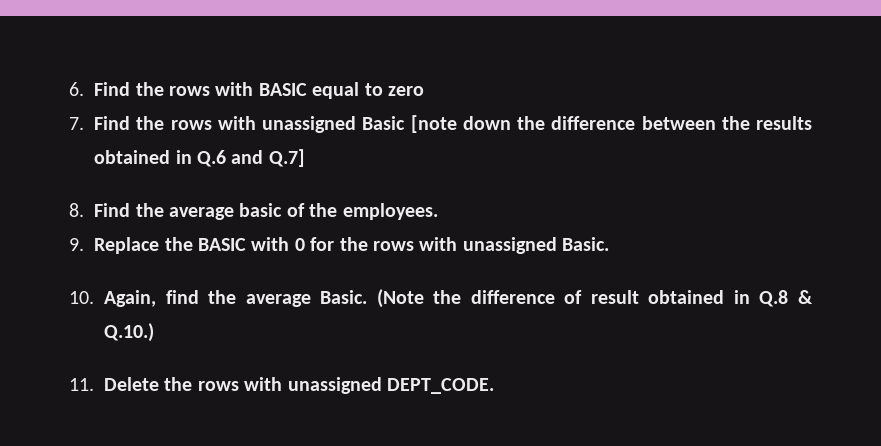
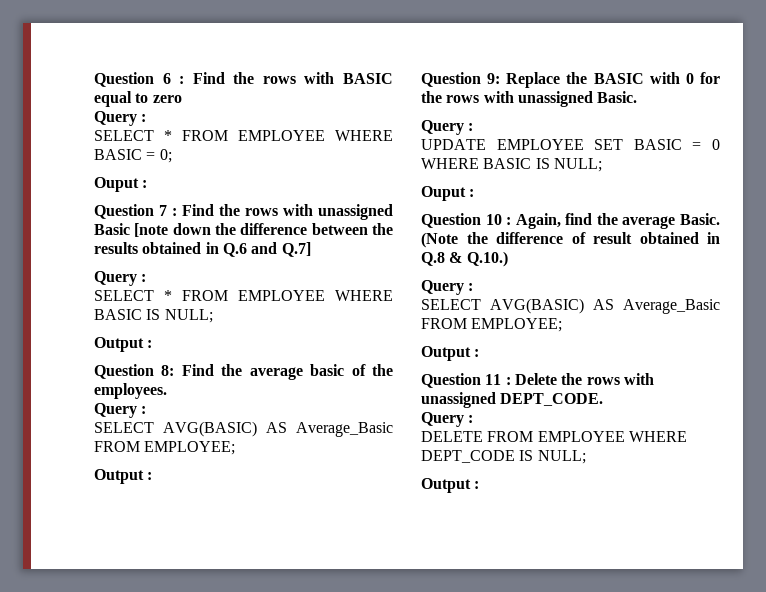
- 6. Find the rows with BASIC equal to zero
- 7. Find the rows with unassigned Basic [note down the difference between the results obtained in Q.6 and Q.7]
- 8. Find the average basic of the employees.
- 9. Replace the BASIC with 0 for the rows with unassigned Basic.
- 10. Again, find the average Basic.
+ Question 6 : Find the rows with BASIC equal to zero
+ Query :
+ SELECT * FROM EMPLOYEE WHERE BASIC = 0;
+ Ouput :
+ Question 7 : Find the rows with unassigned Basic [note down the difference between the results obtained in Q.6 and Q.7]
+ Query :
+ SELECT * FROM EMPLOYEE WHERE BASIC IS NULL;
+ Output :
+ Question 8: Find the average basic of the employees.
+ Query :
+ SELECT AVG(BASIC) AS Average_Basic FROM EMPLOYEE;
+ Output :
+ Question 9: Replace the BASIC with 0 for the rows with unassigned Basic.
+ Query :
+ UPDATE EMPLOYEE SET BASIC = 0 WHERE BASIC IS NULL;
+ Ouput :
+ Question 10 : Again, find the average Basic.
  (Note the difference of result obtained in Q.8 & Q.10.)
- 11. Delete the rows with unassigned DEPT_CODE.
+ Query :
+ SELECT AVG(BASIC) AS Average_Basic FROM EMPLOYEE;
+ Output :
+ Question 11 : Delete the rows with unassigned DEPT_CODE.
+ Query :
+ DELETE FROM EMPLOYEE WHERE DEPT_CODE IS NULL;
+ Output :

